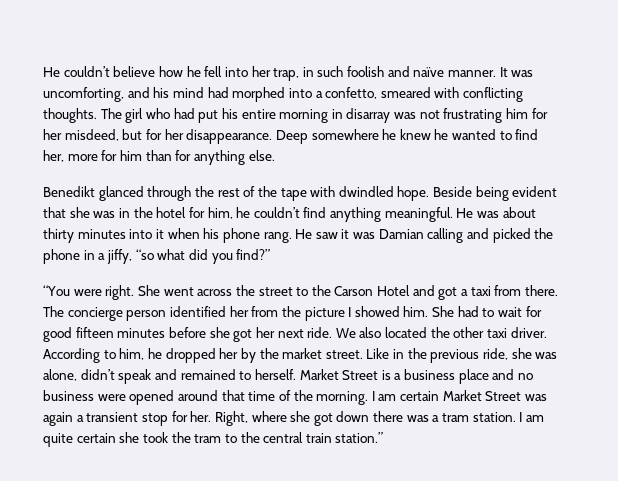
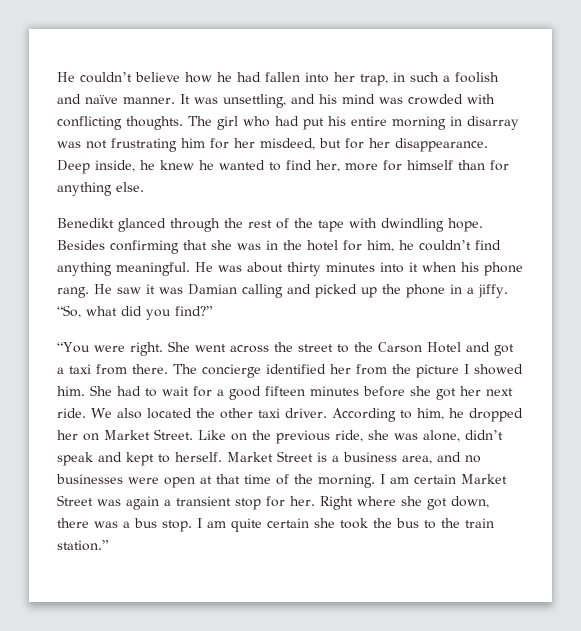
- He couldn’t believe how he fell into her trap, in such foolish and naïve manner.
+ He couldn’t believe how he had fallen into her trap, in such a foolish and naïve manner.
- It was uncomforting, and his mind had morphed into a confetto, smeared with conflicting thoughts.
+ It was unsettling, and his mind was crowded with conflicting thoughts.
- Deep somewhere he knew he wanted to find her, more for him than for anything else.
+ Deep inside, he knew he wanted to find her, more for himself than for anything else.
- Benedikt glanced through the rest of the tape with dwindled hope. Beside being evident that she was in the hotel for him, he couldn’t find anything meaningful.
+ Benedikt glanced through the rest of the tape with dwindling hope. Besides confirming that she was in the hotel for him, he couldn’t find anything meaningful.
- He saw it was Damian calling and picked the phone in a jiffy, “so what did you find?”
+ He saw it was Damian calling and picked up the phone in a jiffy. “So, what did you find?”
- The concierge person identified her from the picture I showed him.
+ The concierge identified her from the picture I showed him.
- She had to wait for good fifteen minutes before she got her next ride.
+ She had to wait for a good fifteen minutes before she got her next ride.
- According to him, he dropped her by the market street. Like in the previous ride, she was alone, didn’t speak and remained to herself.
+ According to him, he dropped her on Market Street. Like on the previous ride, she was alone, didn’t speak and kept to herself.
- Market Street is a business place and no business were opened around that time of the morning.
+ Market Street is a business area, and no businesses were open at that time of the morning.
- Right, where she got down there was a tram station.
+ Right where she got down, there was a bus stop.
- I am quite certain she took the tram to the central train station.”
+ I am quite certain she took the bus to the train station.”

